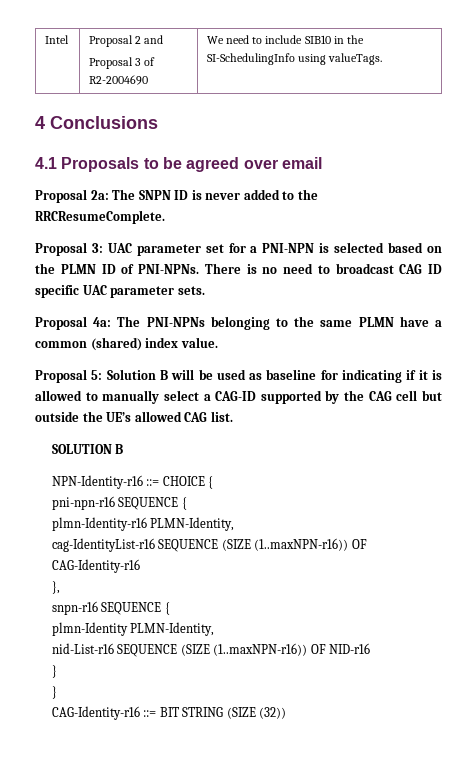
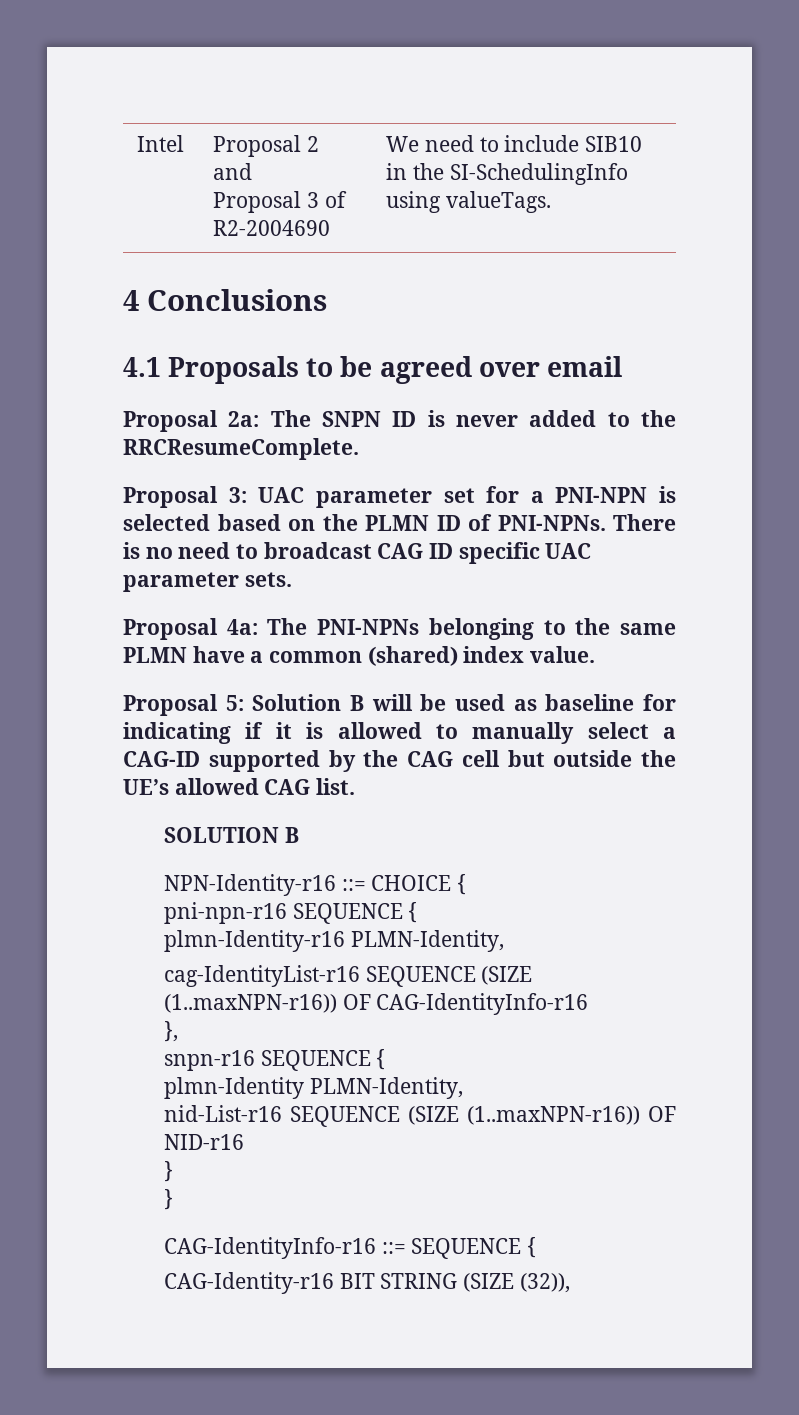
- cag-IdentityList-r16 SEQUENCE (SIZE (1..maxNPN-r16)) OF CAG-Identity-r16
+ cag-IdentityList-r16 SEQUENCE (SIZE (1..maxNPN-r16)) OF CAG-IdentityInfo-r16
- CAG-Identity-r16 ::= BIT STRING (SIZE (32))
+ CAG-IdentityInfo-r16 ::= SEQUENCE {
+ CAG-Identity-r16 BIT STRING (SIZE (32)),

